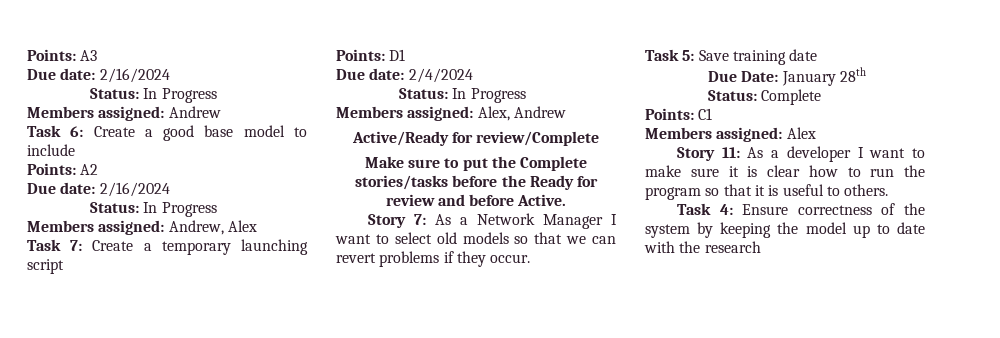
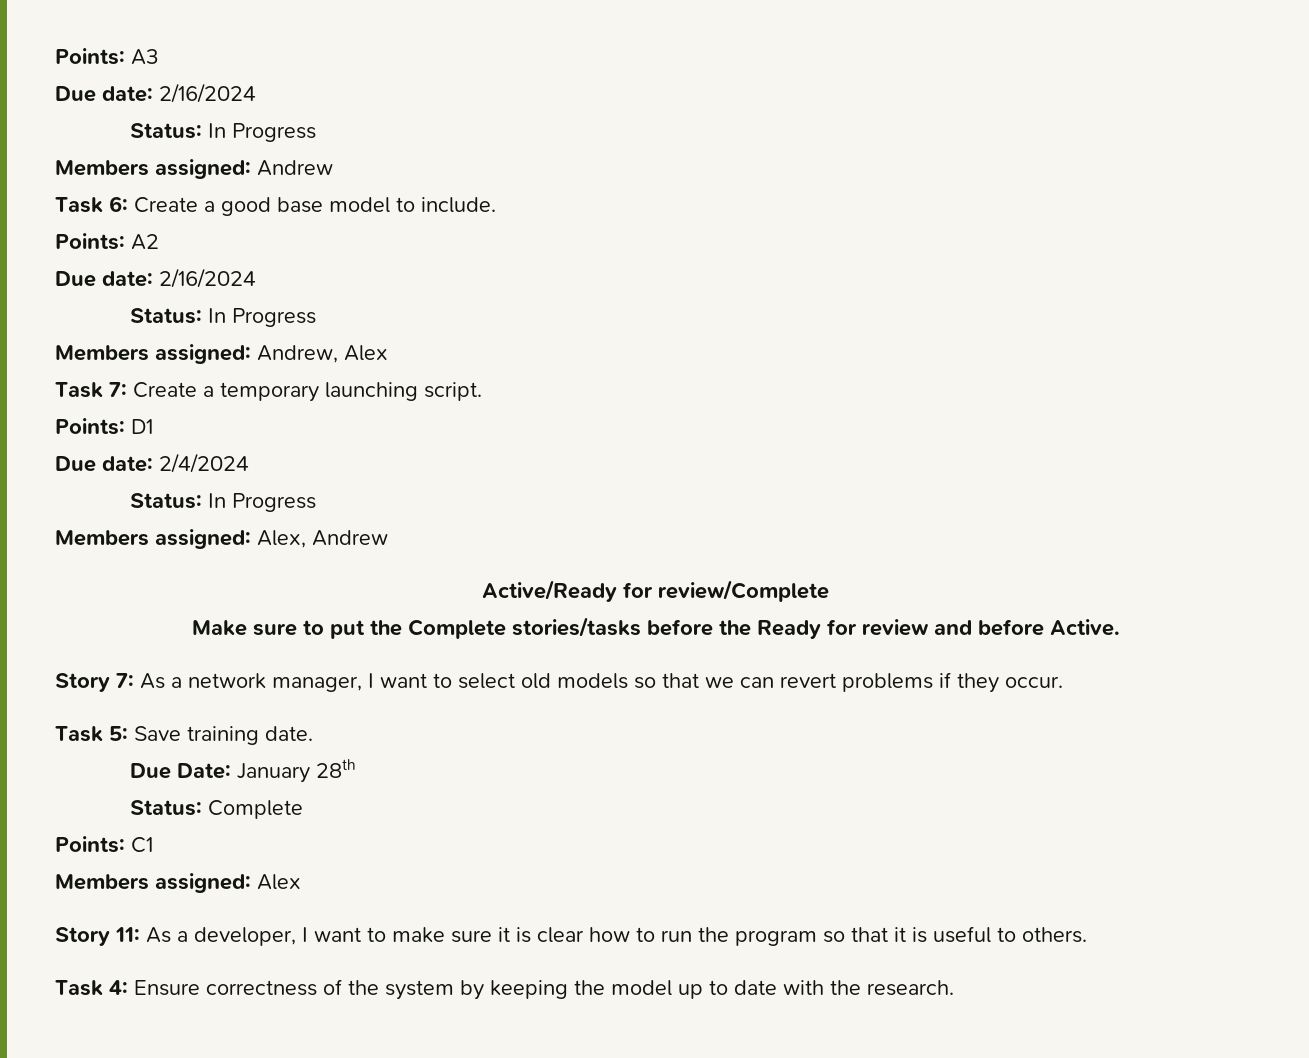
- Task 6: Create a good base model to include
+ Task 6: Create a good base model to include.
- Task 7: Create a temporary launching script
+ Task 7: Create a temporary launching script.
- Story 7: As a Network Manager I want to select old models so that we can revert problems if they occur.
+ Story 7: As a network manager, I want to select old models so that we can revert problems if they occur.
- Task 5: Save training date
+ Task 5: Save training date.
- Story 11: As a developer I want to make sure it is clear how to run the program so that it is useful to others.
+ Story 11: As a developer, I want to make sure it is clear how to run the program so that it is useful to others.
- Task 4: Ensure correctness of the system by keeping the model up to date with the research
+ Task 4: Ensure correctness of the system by keeping the model up to date with the research.

